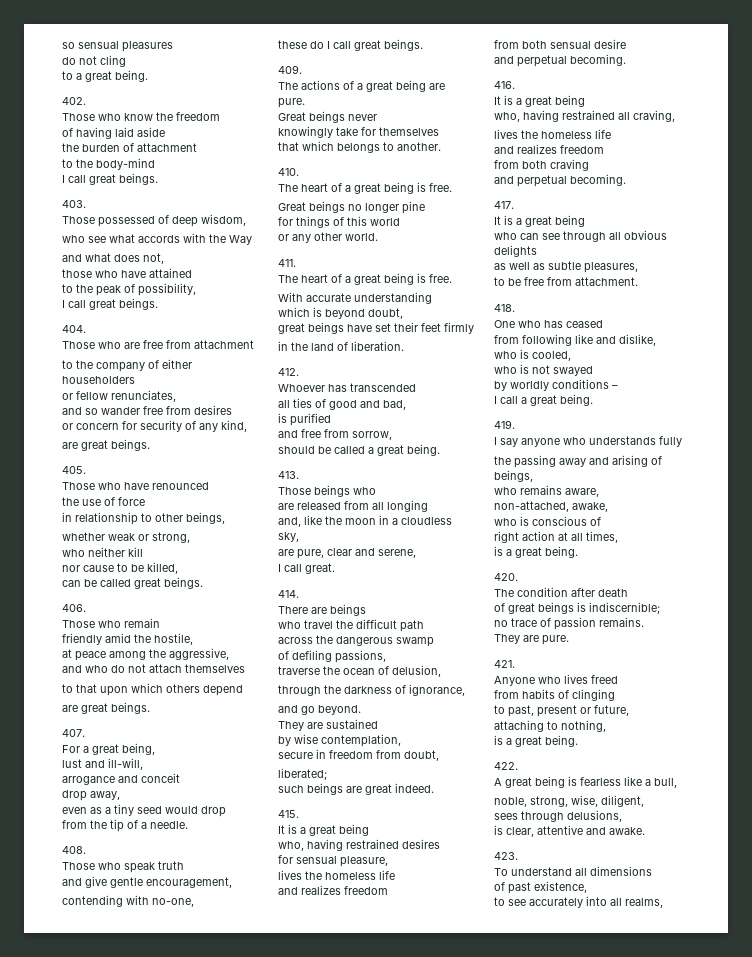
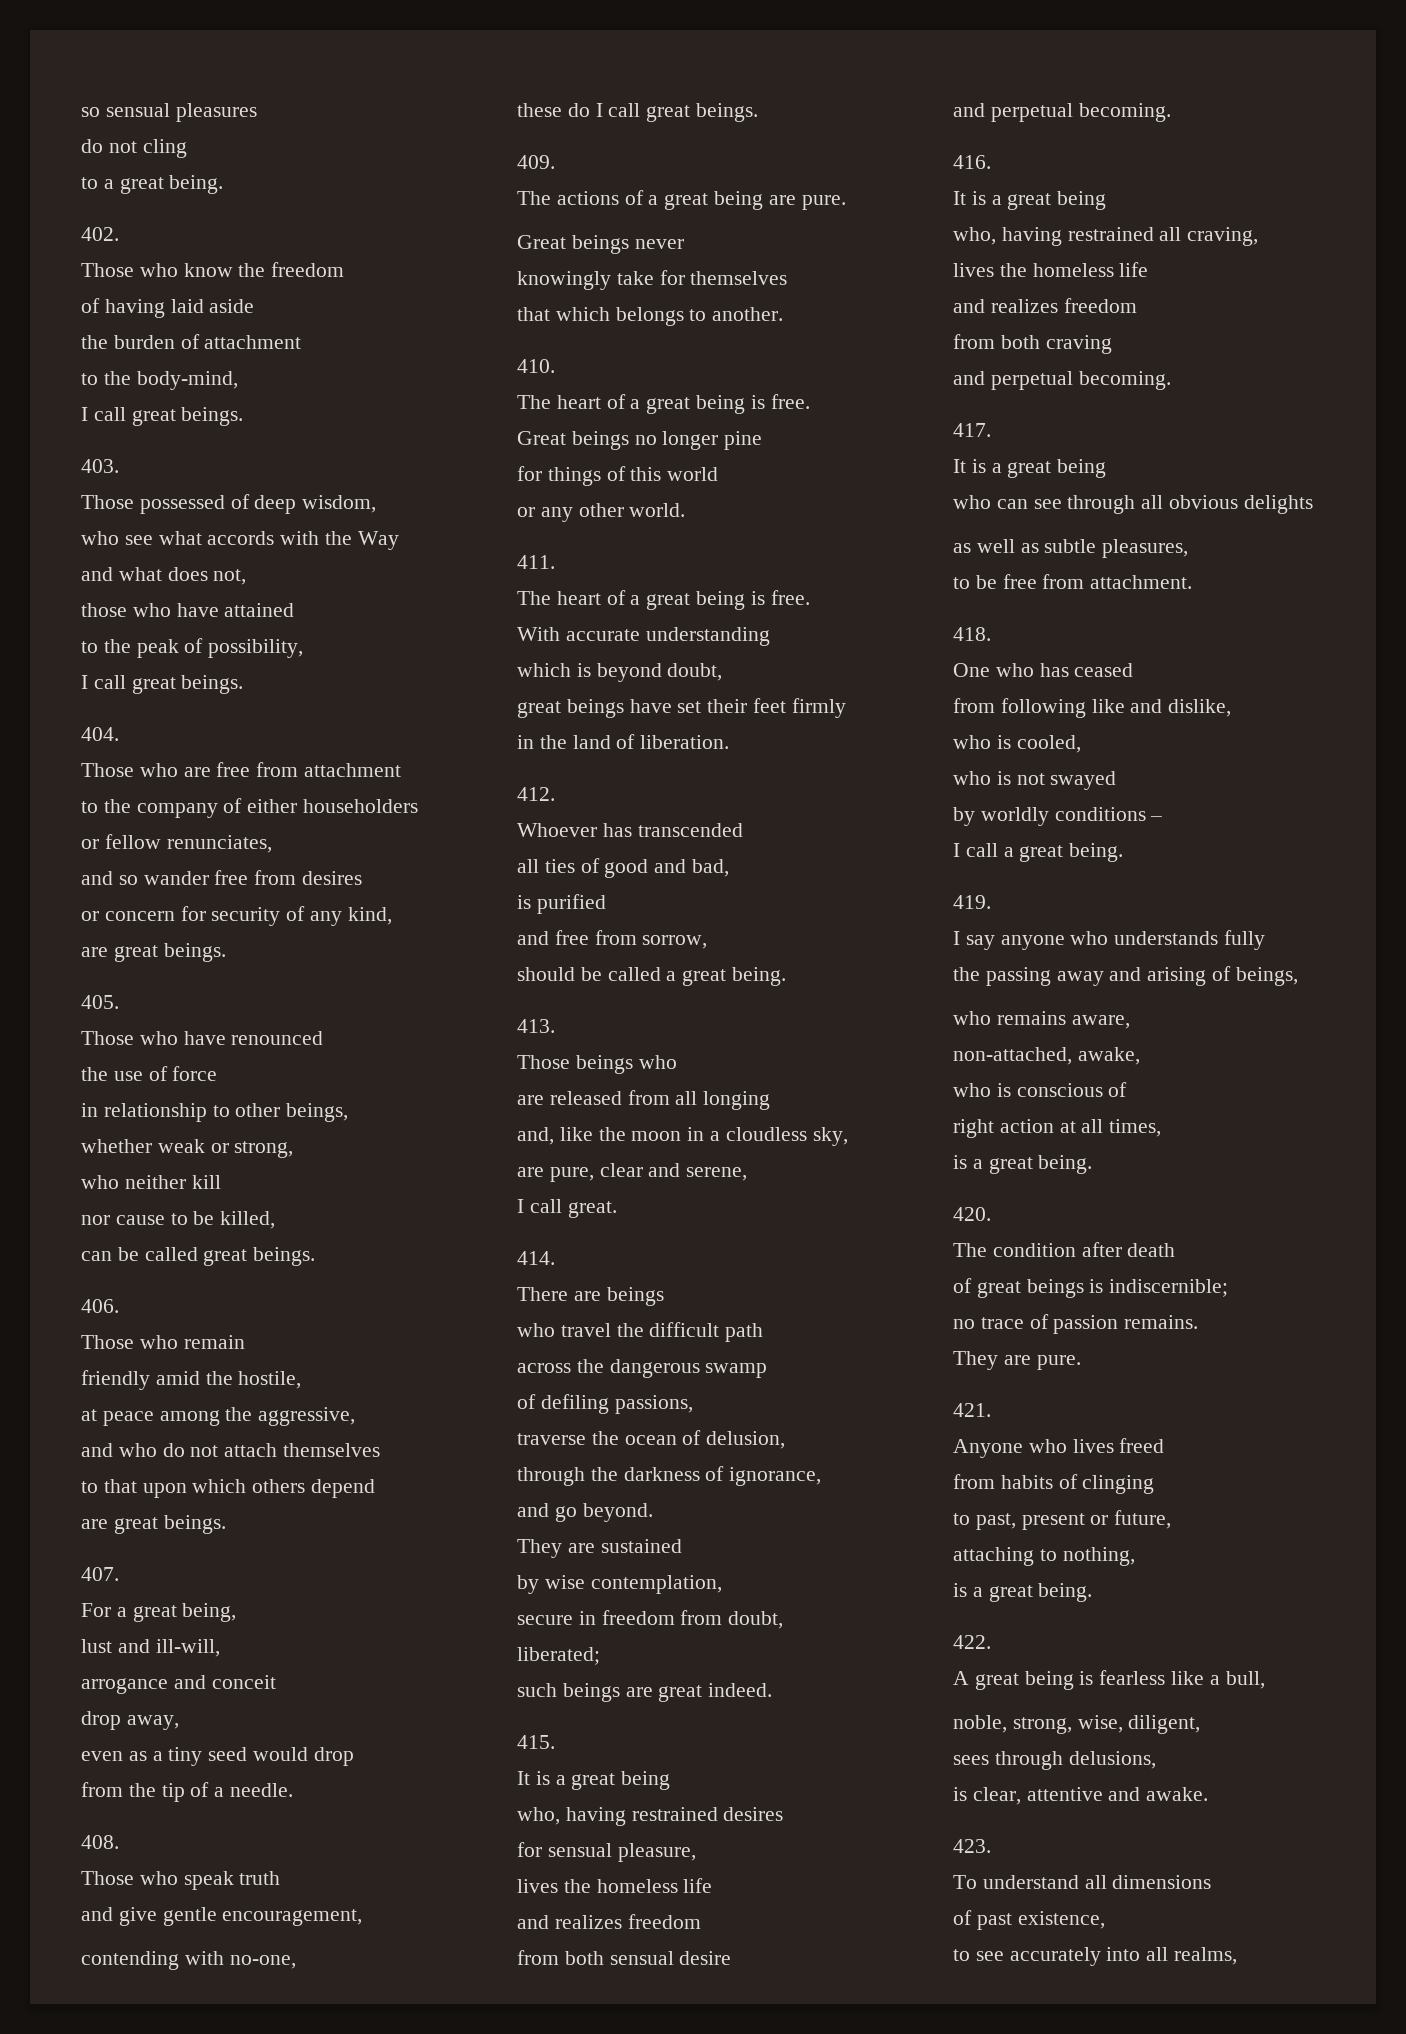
- to the body-mind
+ to the body-mind,

